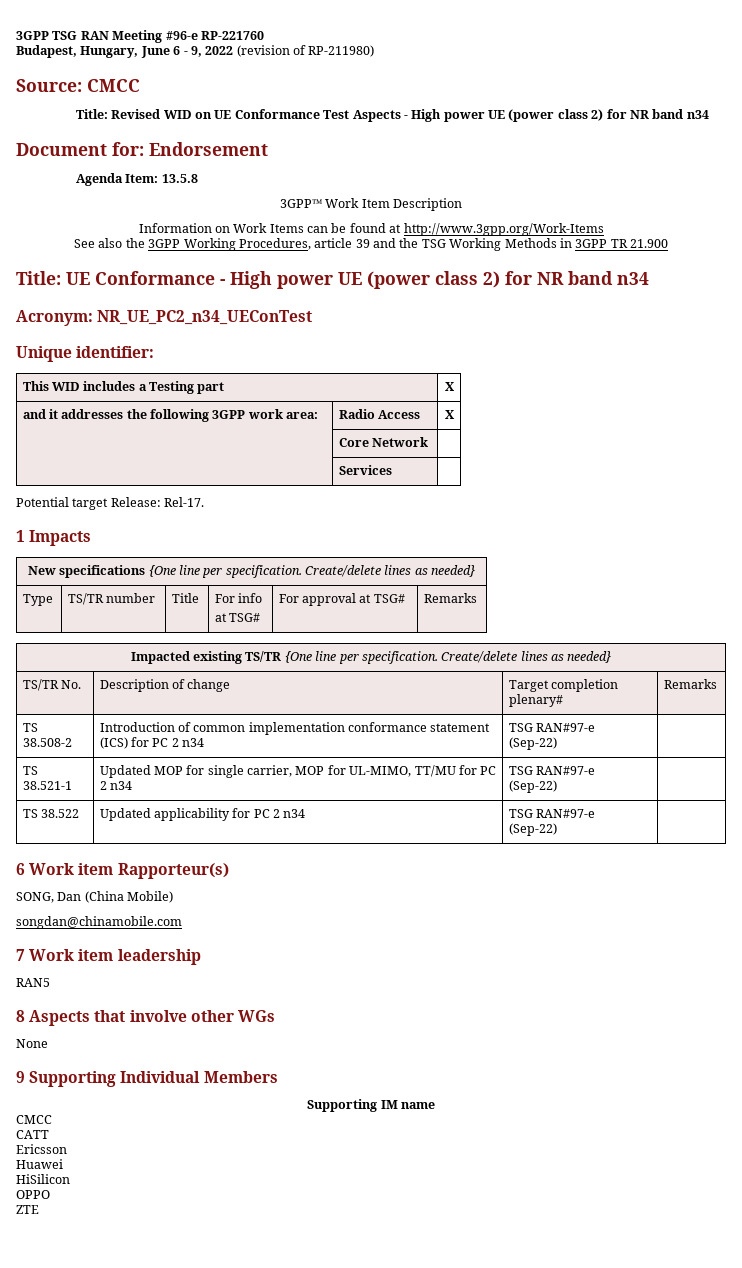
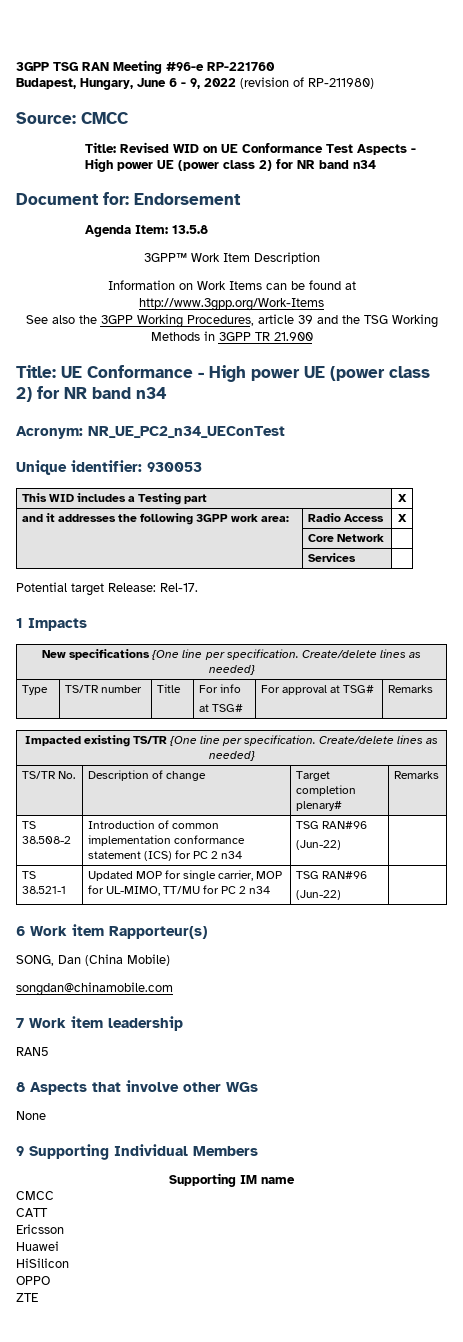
- Unique identifier:
+ Unique identifier: 930053
- TS 38.508-2 | Introduction of common implementation conformance statement (ICS) for PC 2 n34 | TSG RAN#97-e
- (Sep-22) |
+ TS 38.508-2 | Introduction of common implementation conformance statement (ICS) for PC 2 n34 | TSG RAN#96
+ (Jun-22) |
- TS 38.521-1 | Updated MOP for single carrier, MOP for UL-MIMO, TT/MU for PC 2 n34 | TSG RAN#97-e
- (Sep-22) |
- TS 38.522 | Updated applicability for PC 2 n34 | TSG RAN#97-e
- (Sep-22) |
+ TS 38.521-1 | Updated MOP for single carrier, MOP for UL-MIMO, TT/MU for PC 2 n34 | TSG RAN#96
+ (Jun-22) |

